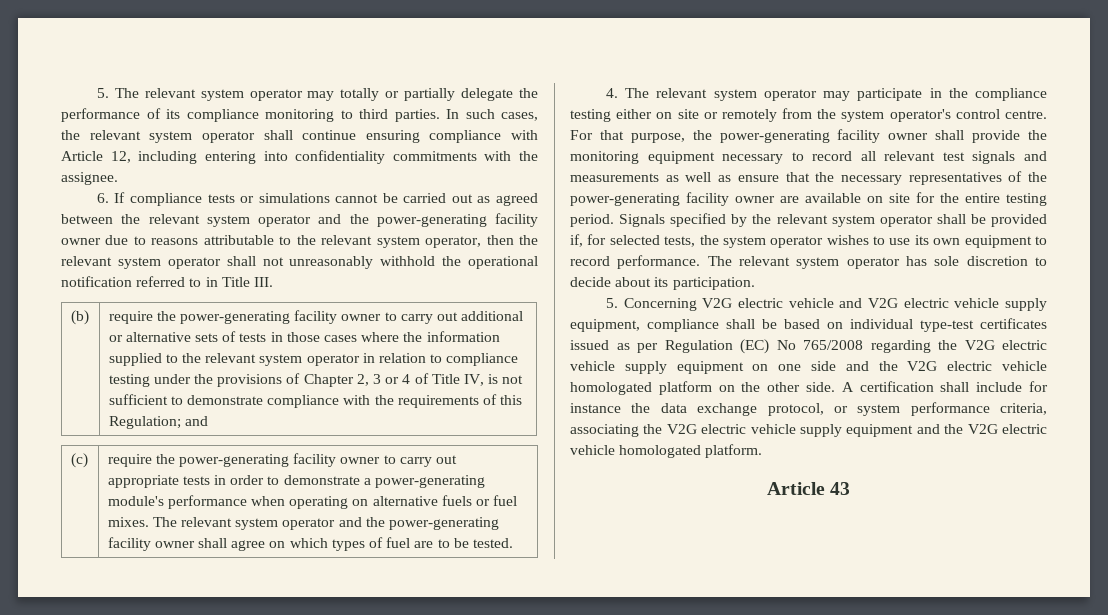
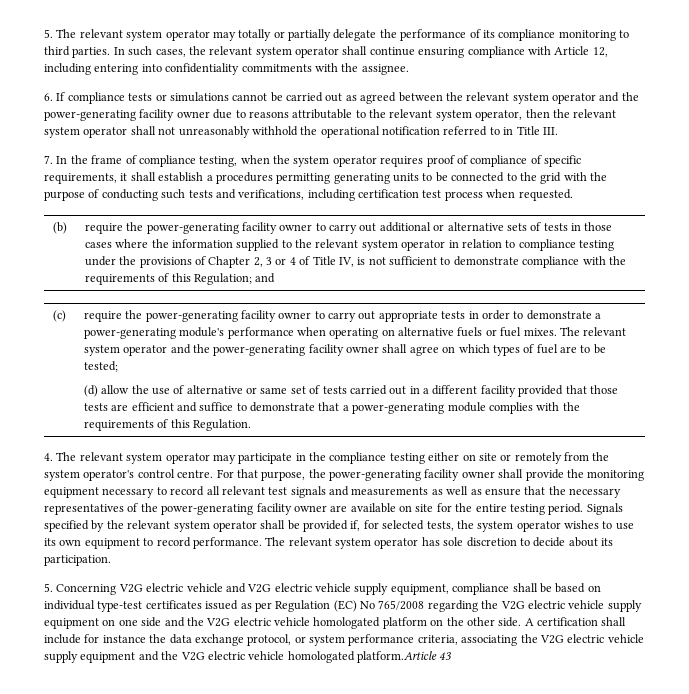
+ 7. In the frame of compliance testing, when the system operator requires proof of compliance of specific requirements, it shall establish a procedures permitting generating units to be connected to the grid with the purpose of conducting such tests and verifications, including certification test process when requested.
- The relevant system operator and the power-generating facility owner shall agree on which types of fuel are to be tested.
+ The relevant system operator and the power-generating facility owner shall agree on which types of fuel are to be tested;
+ (d) allow the use of alternative or same set of tests carried out in a different facility provided that those tests are efficient and suffice to demonstrate that a power-generating module complies with the requirements of this Regulation.
- A certification shall include for instance the data exchange protocol, or system performance criteria, associating the V2G electric vehicle supply equipment and the V2G electric vehicle homologated platform.
- Article 43
+ A certification shall include for instance the data exchange protocol, or system performance criteria, associating the V2G electric vehicle supply equipment and the V2G electric vehicle homologated platform.Article 43

